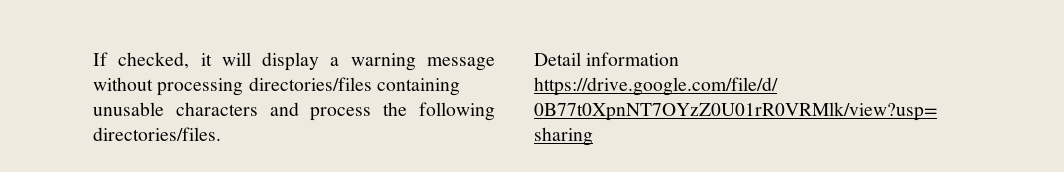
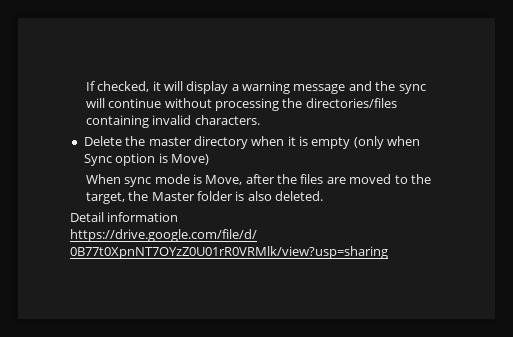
- If checked, it will display a warning message without processing directories/files containing unusable characters and process the following directories/files.
+ If checked, it will display a warning message and the sync will continue without processing the directories/files containing invalid characters.
+ Delete the master directory when it is empty (only when Sync option is Move)
+ When sync mode is Move, after the files are moved to the target, the Master folder is also deleted.

